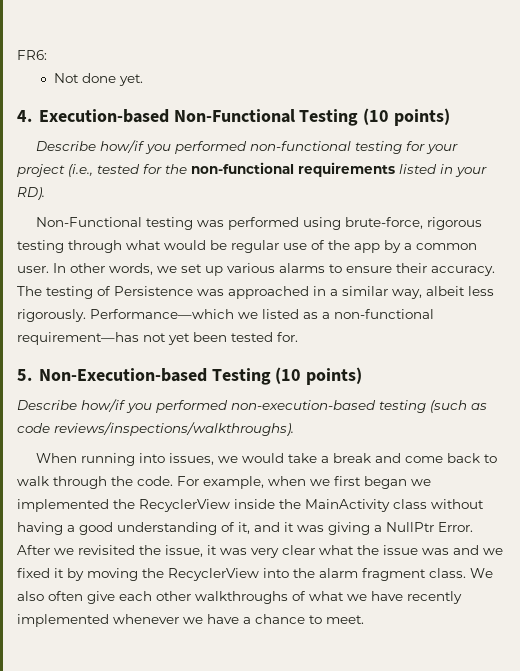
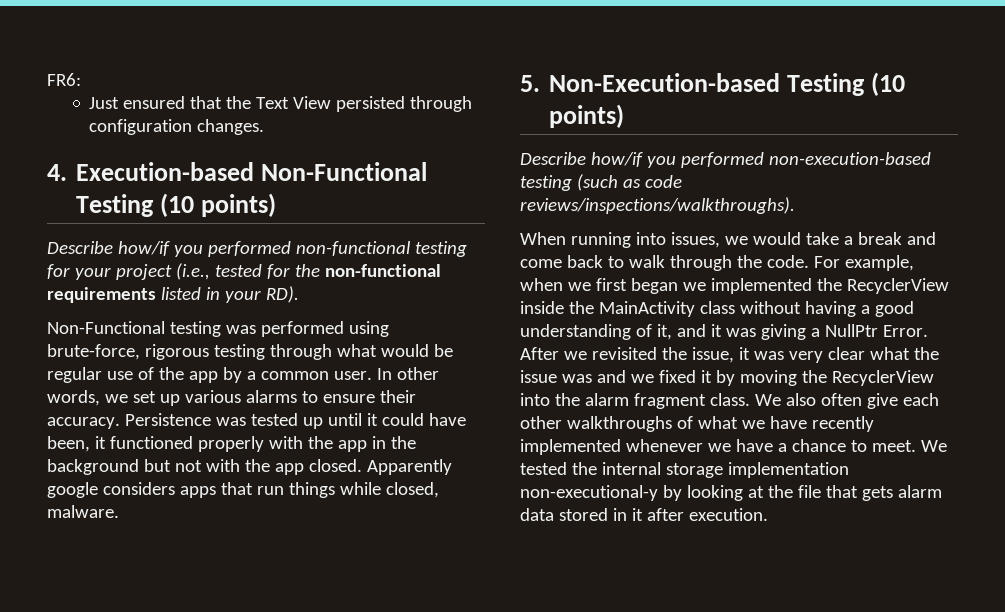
- Not done yet.
+ Just ensured that the Text View persisted through configuration changes.
- The testing of Persistence was approached in a similar way, albeit less rigorously. Performance—which we listed as a non-functional requirement—has not yet been tested for.
+ Persistence was tested up until it could have been, it functioned properly with the app in the background but not with the app closed. Apparently google considers apps that run things while closed, malware.
+ We tested the internal storage implementation non-executional-y by looking at the file that gets alarm data stored in it after execution.

